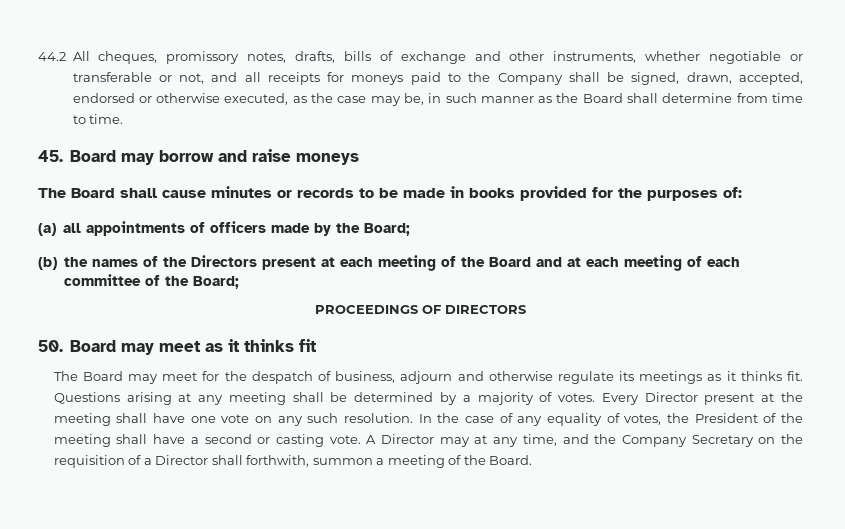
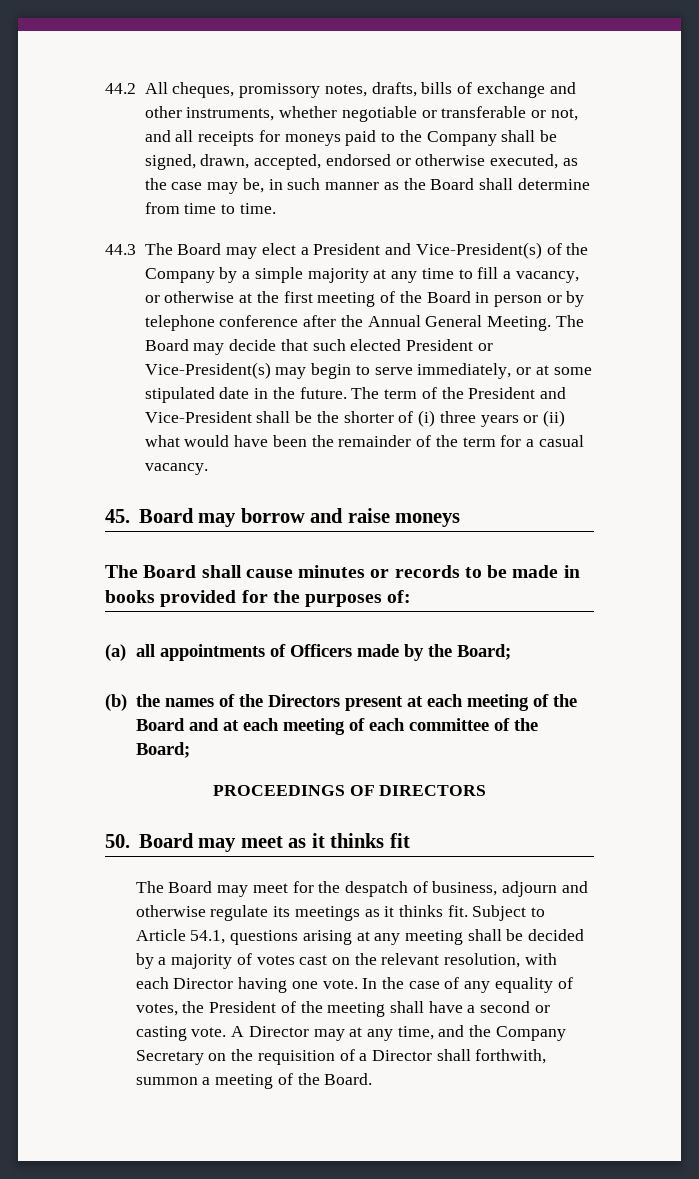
+ 44.3 The Board may elect a President and Vice-President(s) of the Company by a simple majority at any time to fill a vacancy, or otherwise at the first meeting of the Board in person or by telephone conference after the Annual General Meeting. The Board may decide that such elected President or Vice-President(s) may begin to serve immediately, or at some stipulated date in the future. The term of the President and Vice-President shall be the shorter of (i) three years or (ii) what would have been the remainder of the term for a casual vacancy.
- (a) all appointments of officers made by the Board;
+ (a) all appointments of Officers made by the Board;
- Questions arising at any meeting shall be determined by a majority of votes. Every Director present at the meeting shall have one vote on any such resolution.
+ Subject to Article 54.1, questions arising at any meeting shall be decided by a majority of votes cast on the relevant resolution, with each Director having one vote.

